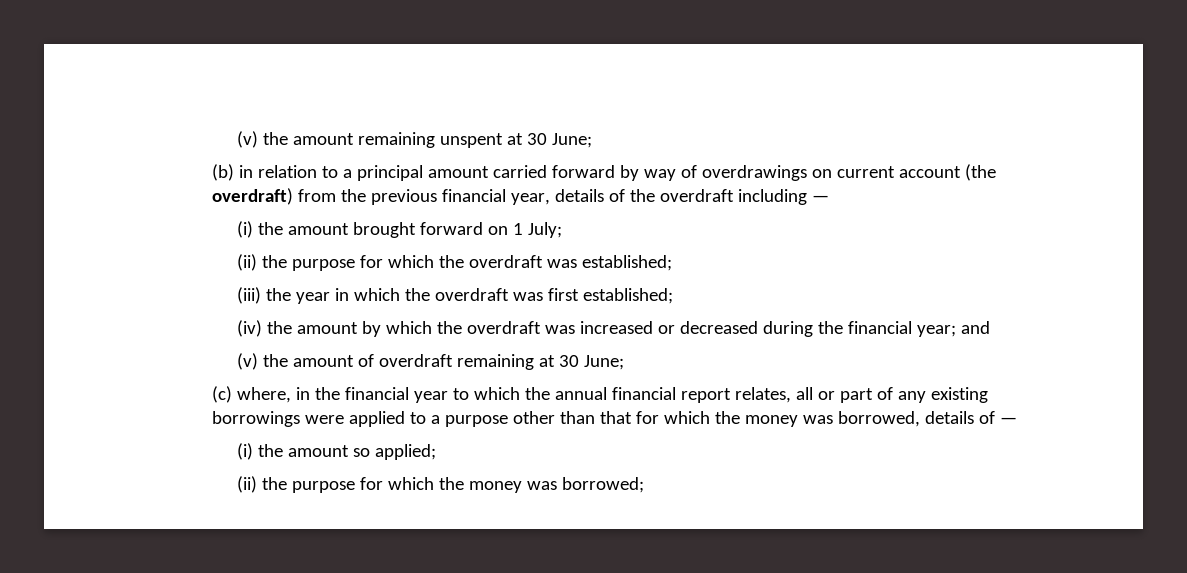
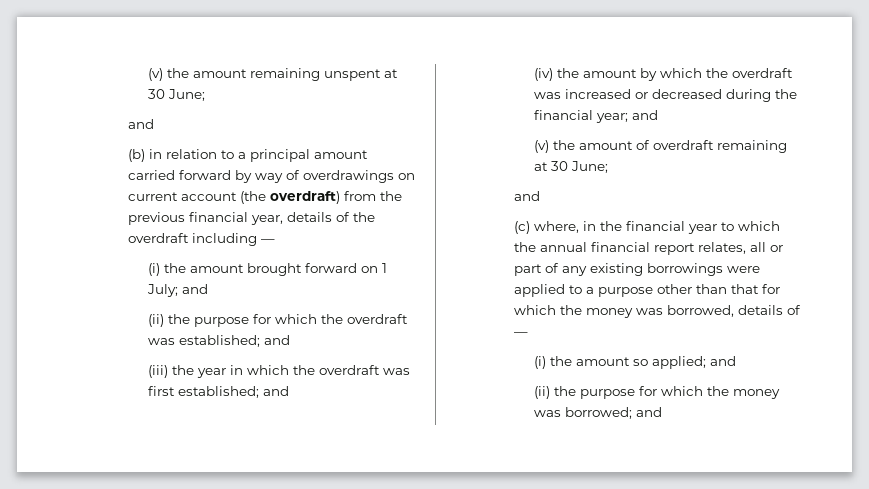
  (v) the amount remaining unspent at 30 June;
+ and
- (i) the amount brought forward on 1 July;
+ (i) the amount brought forward on 1 July; and
- (ii) the purpose for which the overdraft was established;
+ (ii) the purpose for which the overdraft was established; and
- (iii) the year in which the overdraft was first established;
+ (iii) the year in which the overdraft was first established; and
  (v) the amount of overdraft remaining at 30 June;
+ and
- (i) the amount so applied;
+ (i) the amount so applied; and
- (ii) the purpose for which the money was borrowed;
+ (ii) the purpose for which the money was borrowed; and

